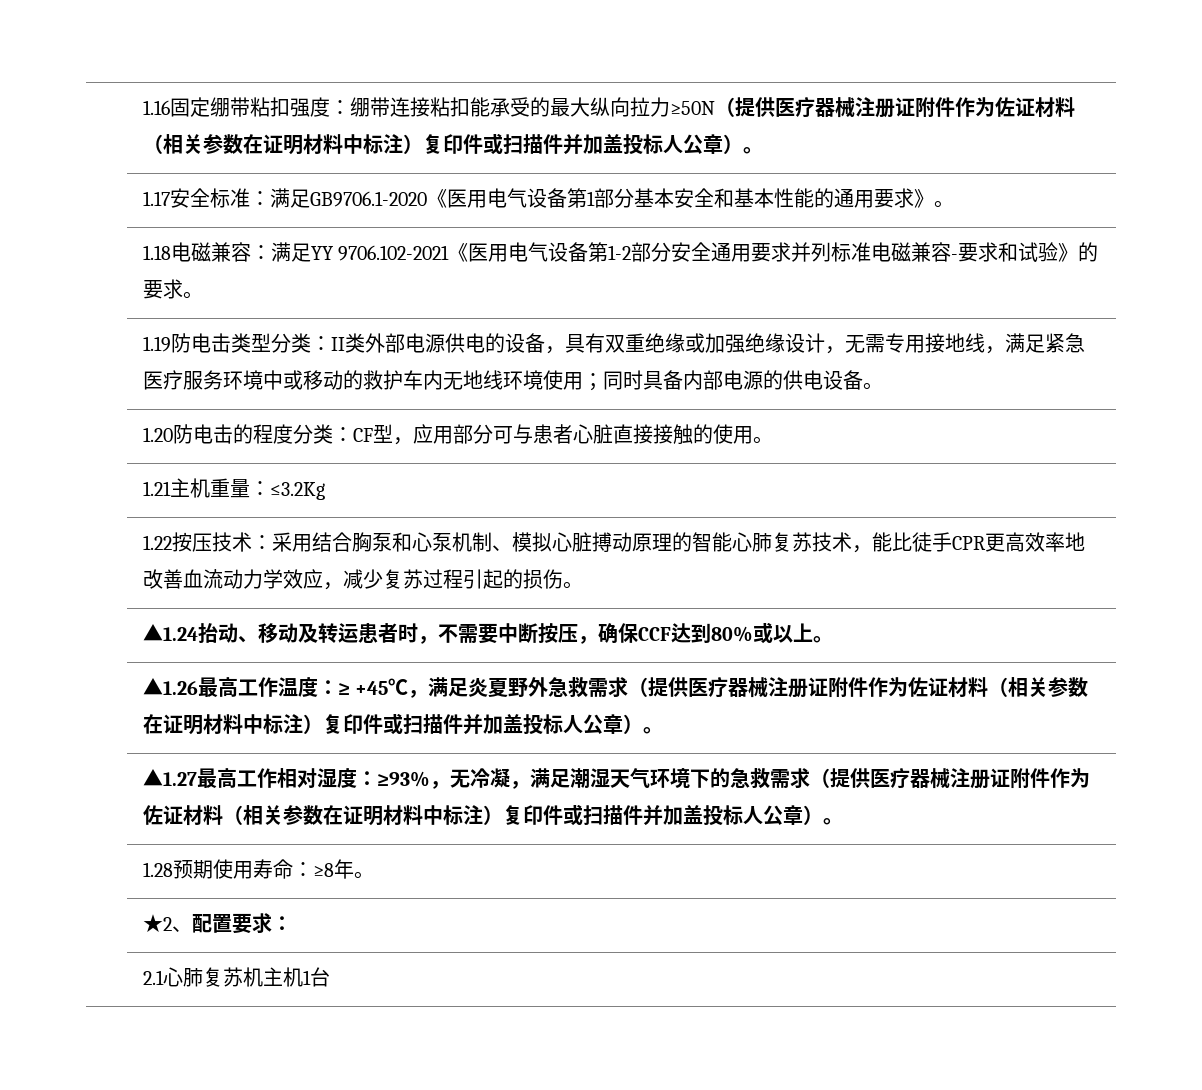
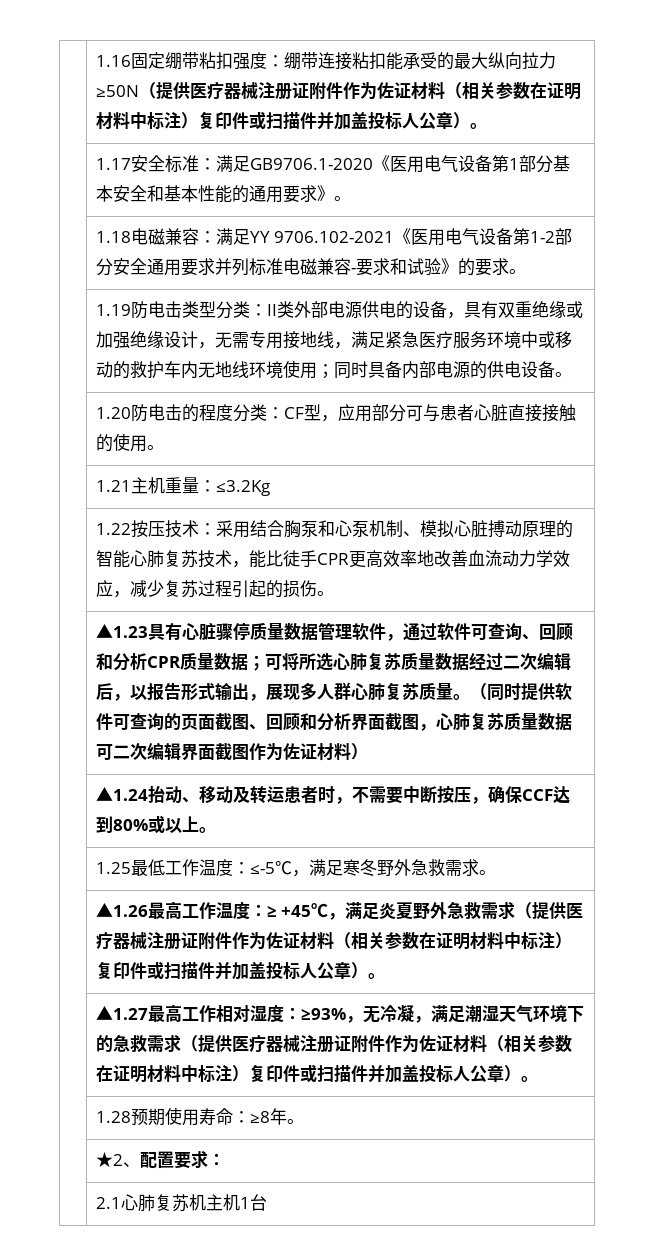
+ ▲1.23具有心脏骤停质量数据管理软件，通过软件可查询、回顾和分析CPR质量数据；可将所选心肺复苏质量数据经过二次编辑后，以报告形式输出，展现多人群心肺复苏质量。（同时提供软件可查询的页面截图、回顾和分析界面截图，心肺复苏质量数据可二次编辑界面截图作为佐证材料）
+ | 1.25最低工作温度：≤-5℃，满足寒冬野外急救需求。

